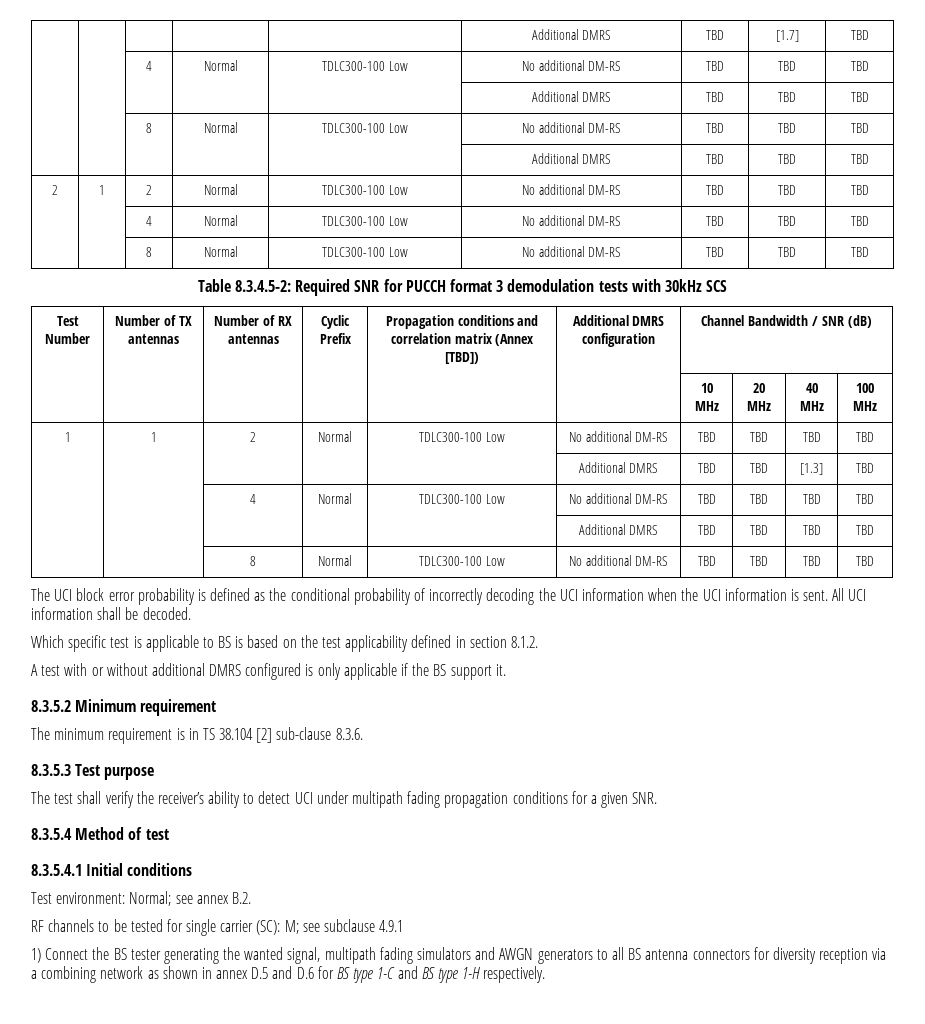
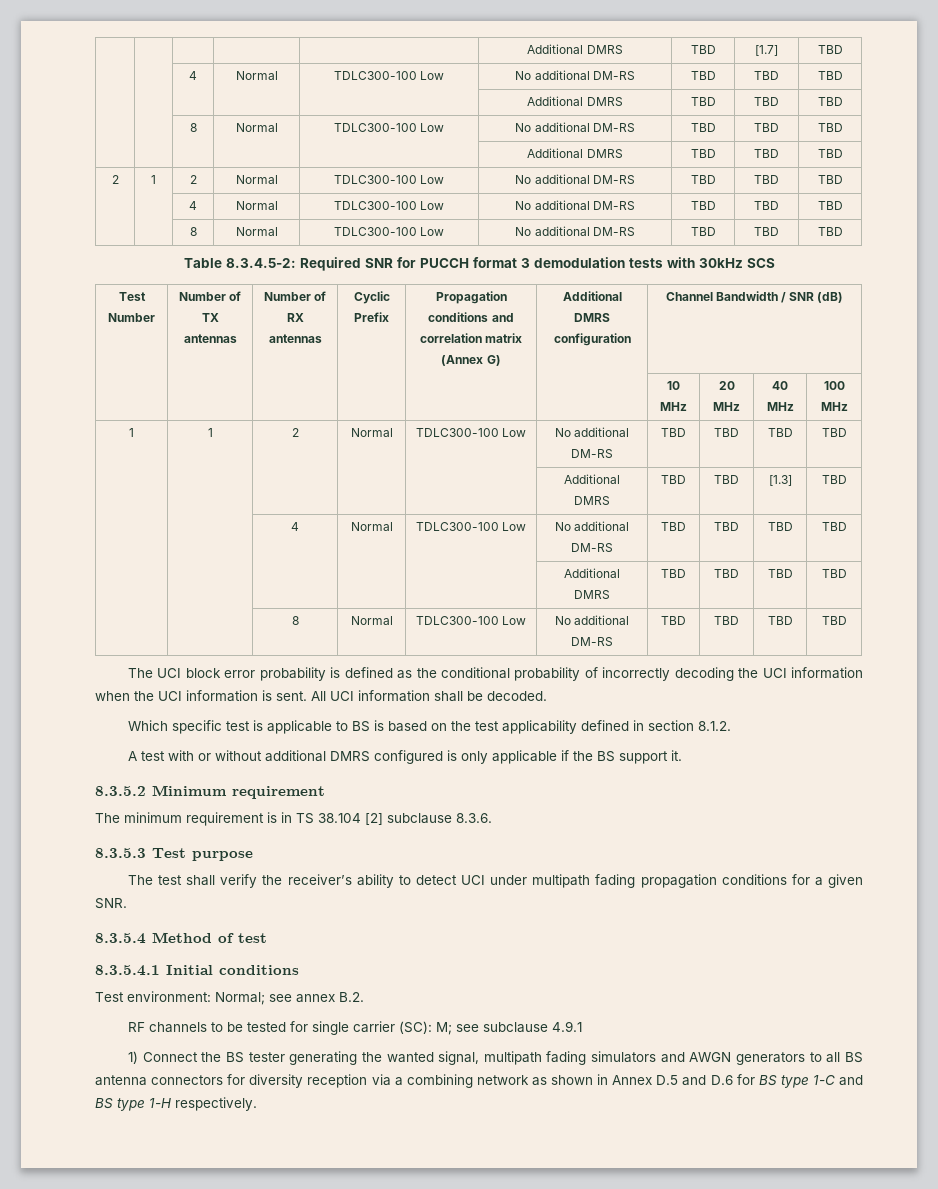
- Test Number | Number of TX antennas | Number of RX antennas | Cyclic Prefix | Propagation conditions and correlation matrix (Annex [TBD]) | Additional DMRS configuration | Channel Bandwidth / SNR (dB)
+ Test Number | Number of TX antennas | Number of RX antennas | Cyclic Prefix | Propagation conditions and correlation matrix (Annex G) | Additional DMRS configuration | Channel Bandwidth / SNR (dB)
- The minimum requirement is in TS 38.104 [2] sub-clause 8.3.6.
+ The minimum requirement is in TS 38.104 [2] subclause 8.3.6.
- 1) Connect the BS tester generating the wanted signal, multipath fading simulators and AWGN generators to all BS antenna connectors for diversity reception via a combining network as shown in annex D.5 and D.6 for BS type 1-C and BS type 1-H respectively.
+ 1) Connect the BS tester generating the wanted signal, multipath fading simulators and AWGN generators to all BS antenna connectors for diversity reception via a combining network as shown in Annex D.5 and D.6 for BS type 1-C and BS type 1-H respectively.

